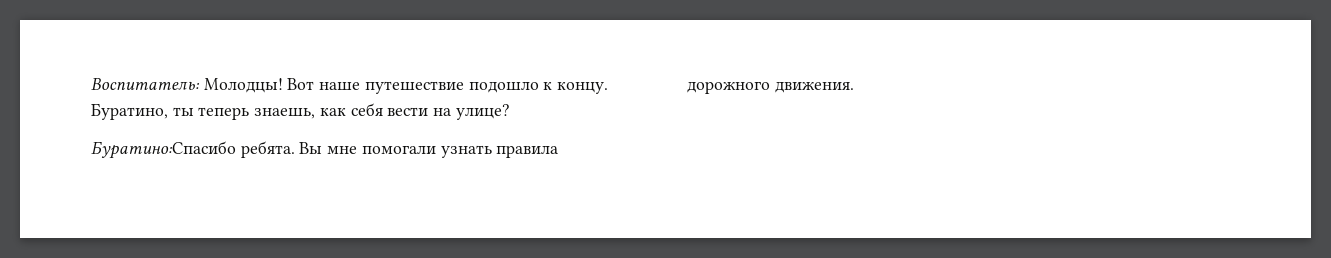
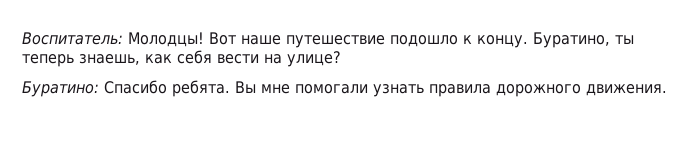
- Буратино:Спасибо ребята.
+ Буратино: Спасибо ребята.

